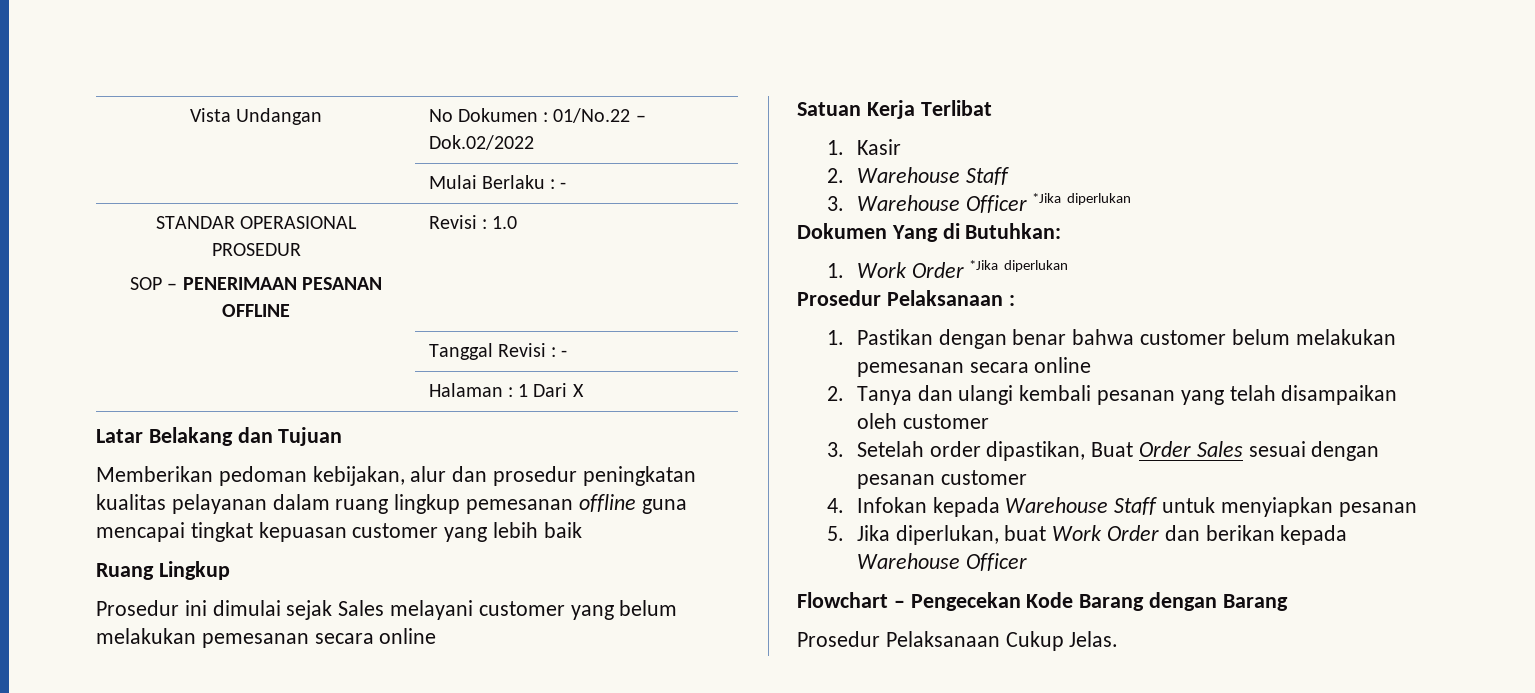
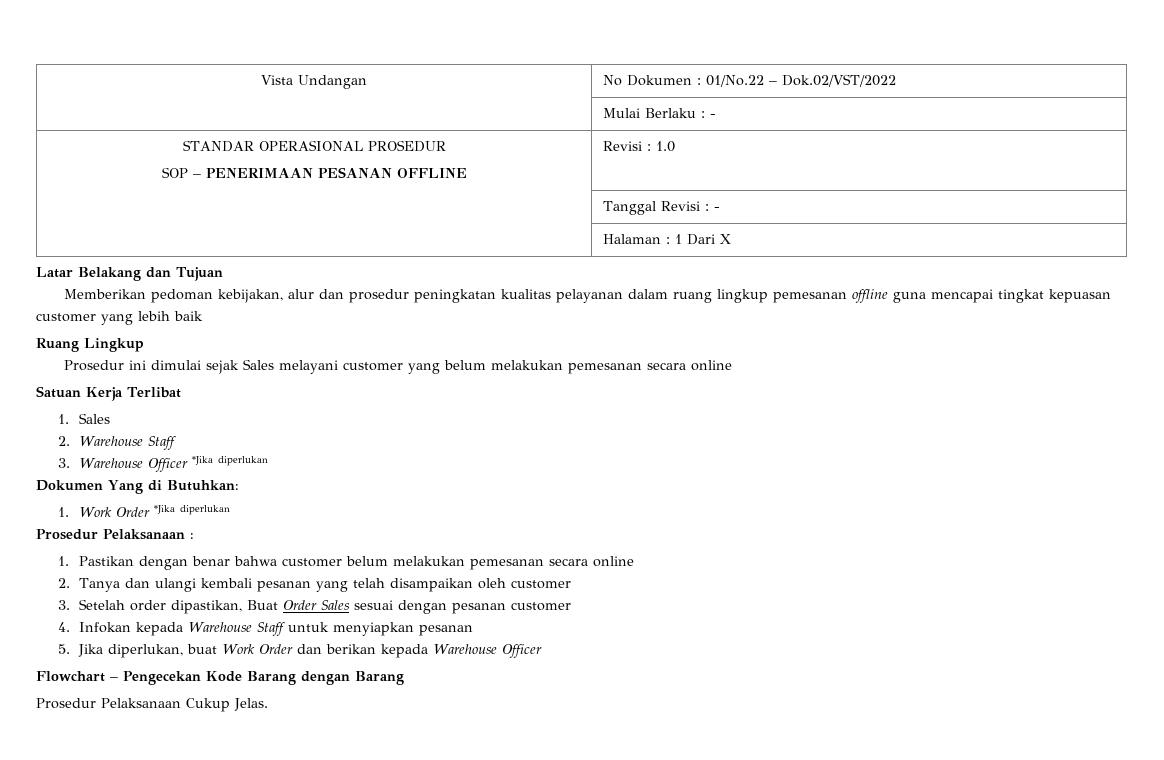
- Vista Undangan | No Dokumen : 01/No.22 – Dok.02/2022
+ Vista Undangan | No Dokumen : 01/No.22 – Dok.02/VST/2022
- 1. Kasir
+ 1. Sales

